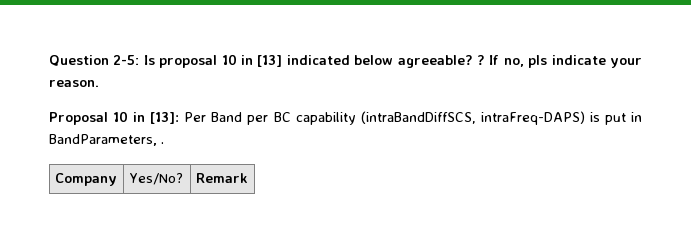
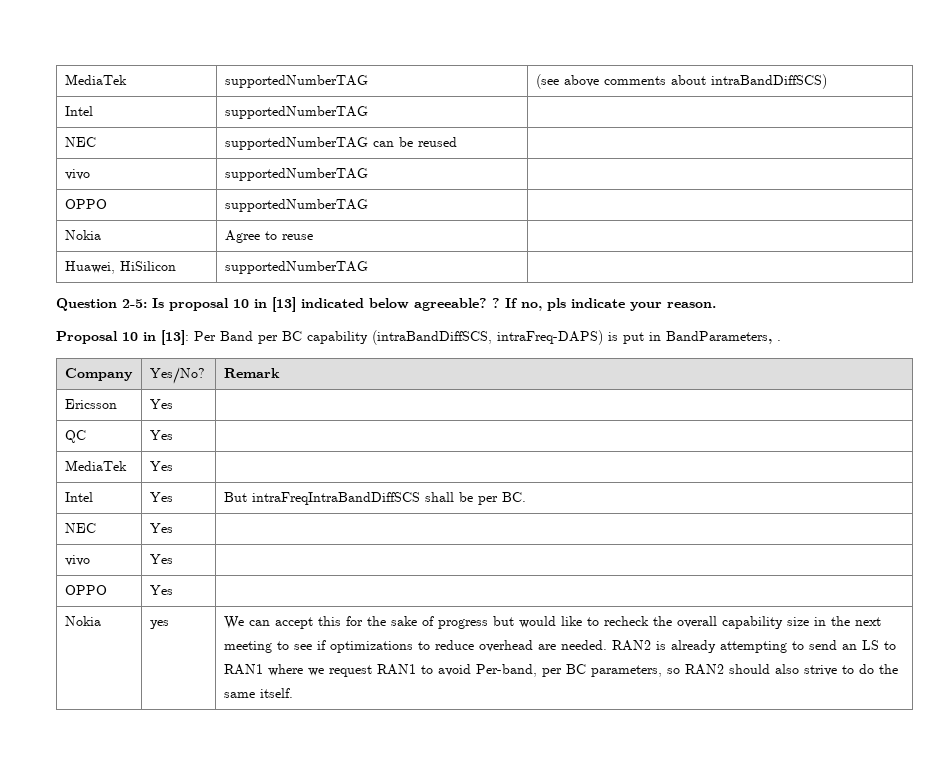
+ MediaTek | supportedNumberTAG | (see above comments about intraBandDiffSCS)
+ Intel | supportedNumberTAG |
+ NEC | supportedNumberTAG can be reused |
+ vivo | supportedNumberTAG |
+ OPPO | supportedNumberTAG |
+ Nokia | Agree to reuse |
+ Huawei, HiSilicon | supportedNumberTAG |
+ Ericsson | Yes |
+ QC | Yes |
+ MediaTek | Yes |
+ Intel | Yes | But intraFreqIntraBandDiffSCS shall be per BC.
+ NEC | Yes |
+ vivo | Yes |
+ OPPO | Yes |
+ Nokia | yes | We can accept this for the sake of progress but would like to recheck the overall capability size in the next meeting to see if optimizations to reduce overhead are needed. RAN2 is already attempting to send an LS to RAN1 where we request RAN1 to avoid Per-band, per BC parameters, so RAN2 should also strive to do the same itself.

